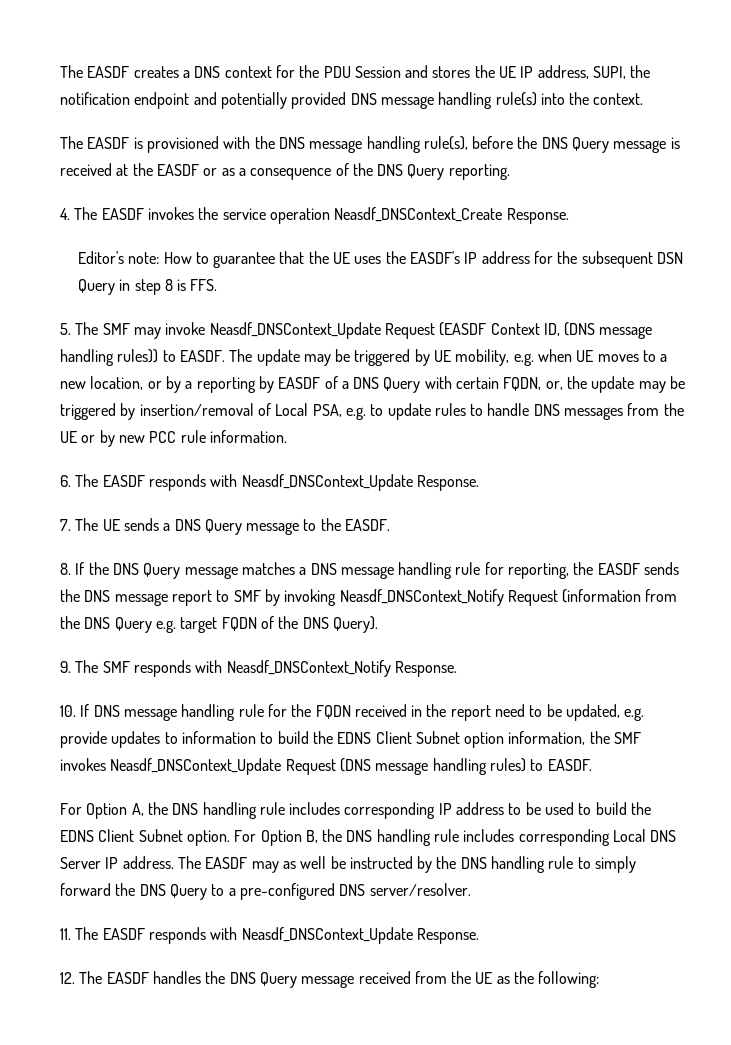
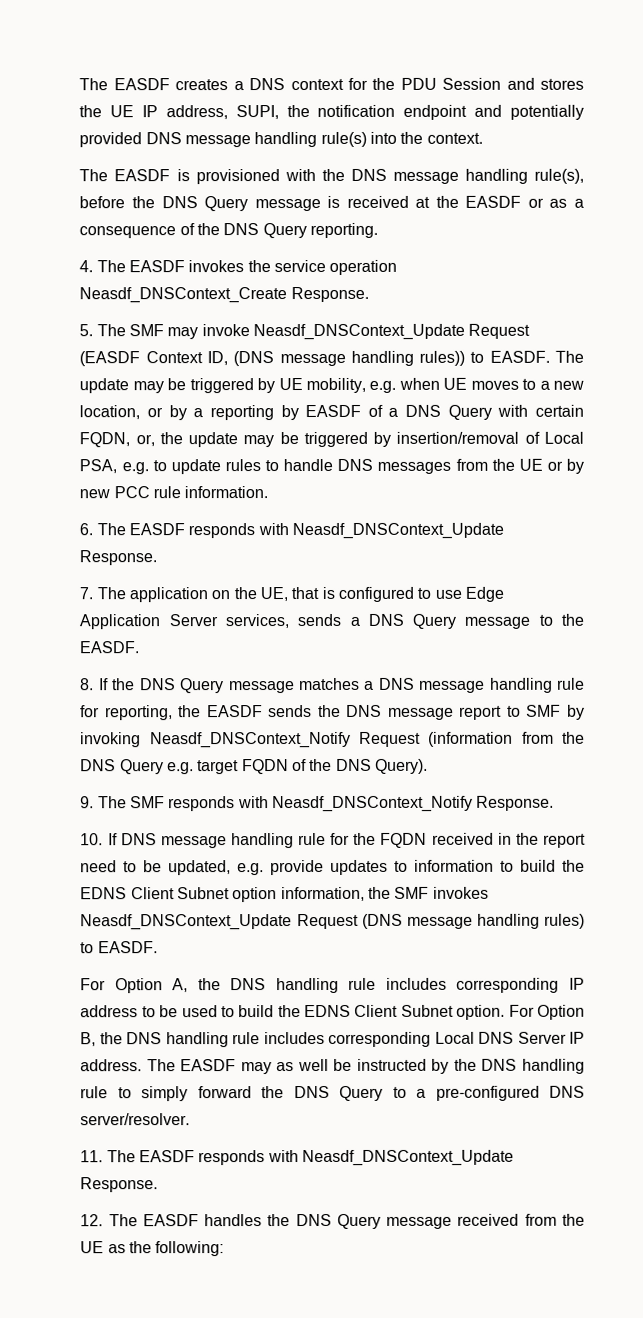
- Editor's note: How to guarantee that the UE uses the EASDF's IP address for the subsequent DSN Query in step 8 is FFS.
- 7. The UE sends a DNS Query message to the EASDF.
+ 7. The application on the UE, that is configured to use Edge Application Server services, sends a DNS Query message to the EASDF.

